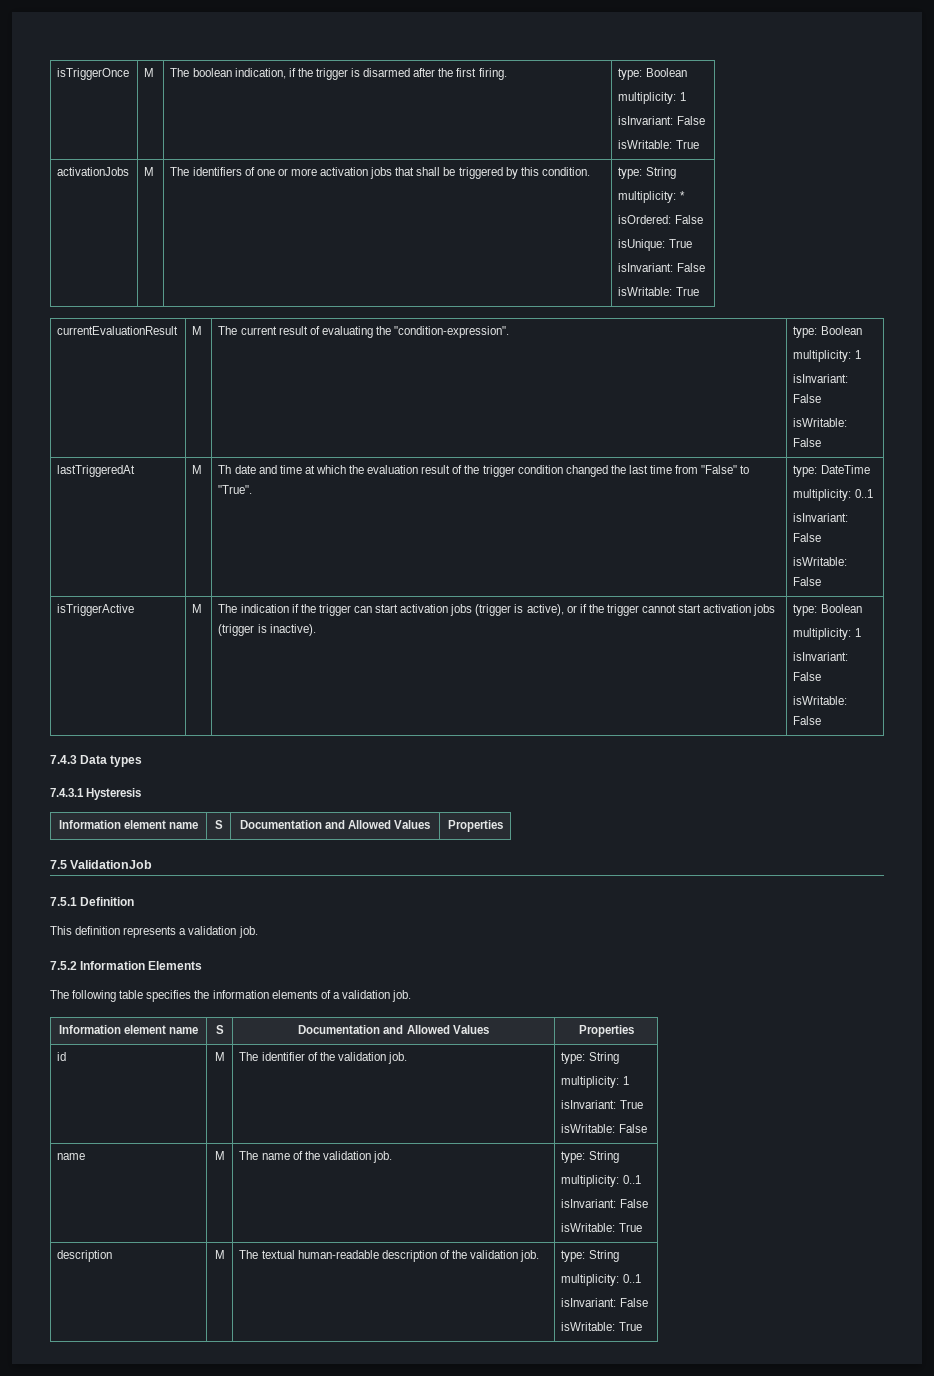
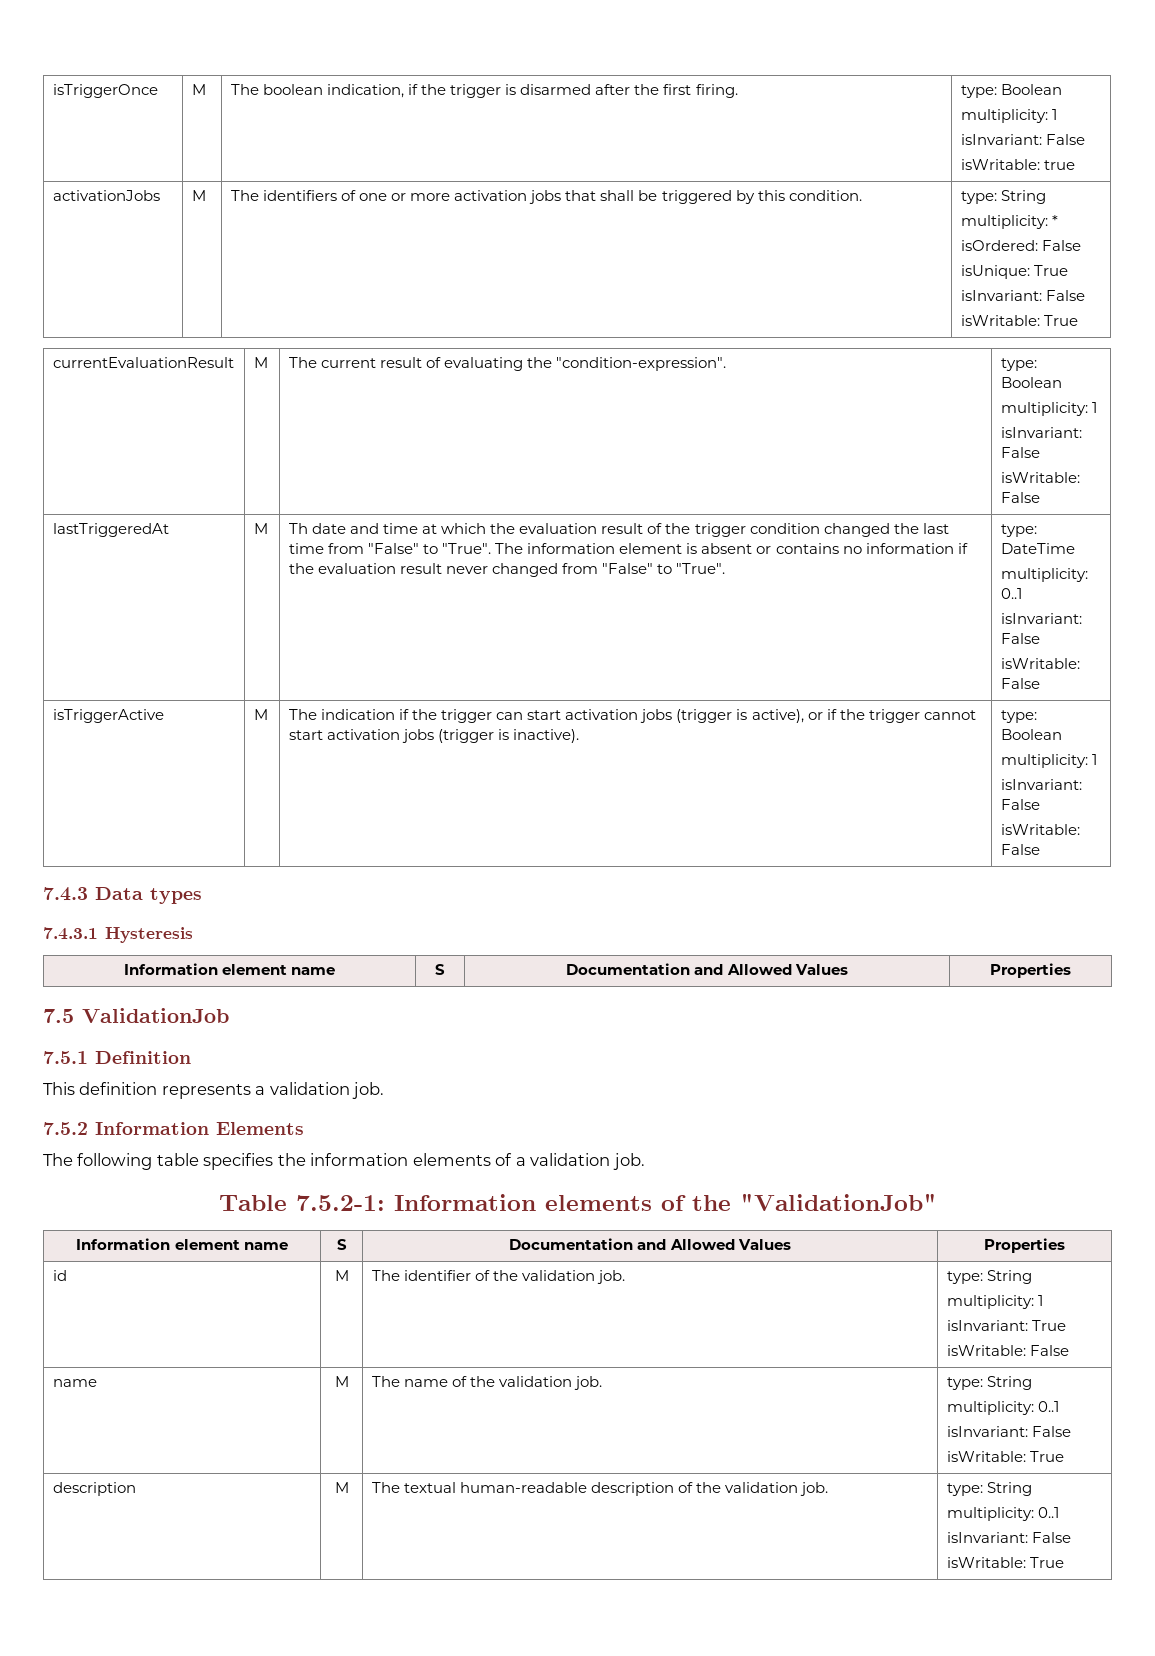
  isTriggerOnce | M | The boolean indication, if the trigger is disarmed after the first firing. | type: Boolean
  multiplicity: 1
  isInvariant: False
- isWritable: True
+ isWritable: true
+ The information element is absent or contains no information if the evaluation result never changed from "False" to "True".
+ Table 7.5.2-1: Information elements of the "ValidationJob"

